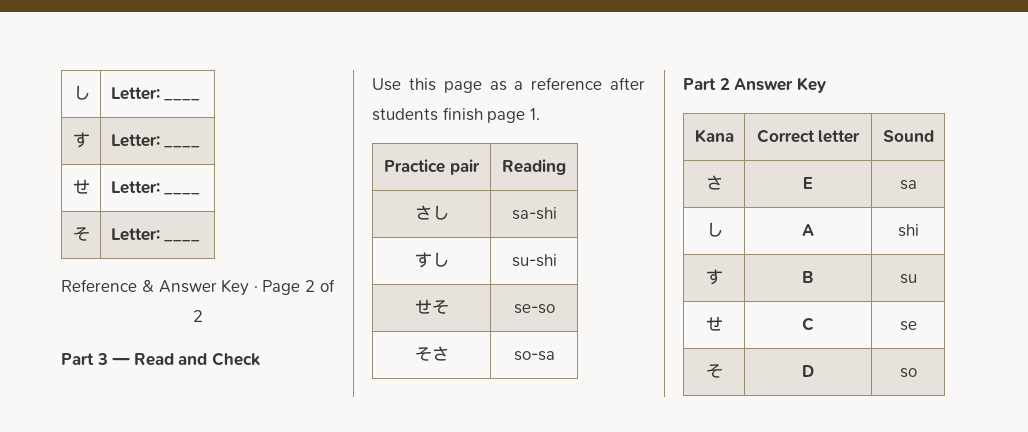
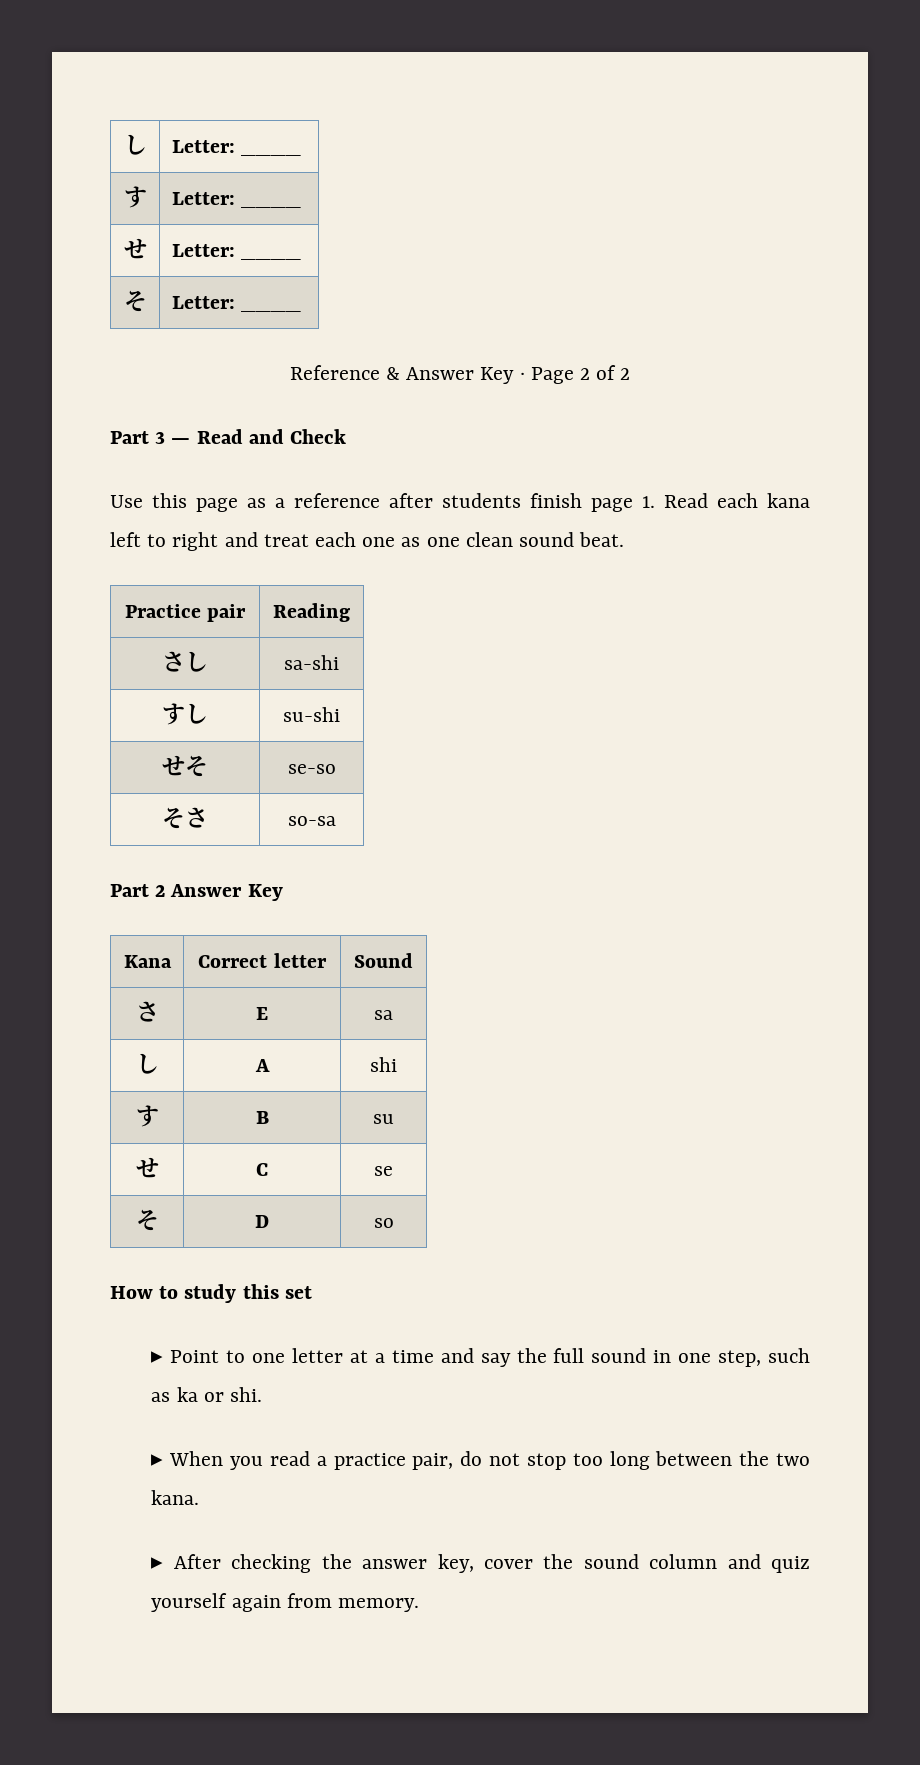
- Use this page as a reference after students finish page 1.
+ Use this page as a reference after students finish page 1. Read each kana left to right and treat each one as one clean sound beat.
+ How to study this set
+ ▸ Point to one letter at a time and say the full sound in one step, such as ka or shi.
+ ▸ When you read a practice pair, do not stop too long between the two kana.
+ ▸ After checking the answer key, cover the sound column and quiz yourself again from memory.

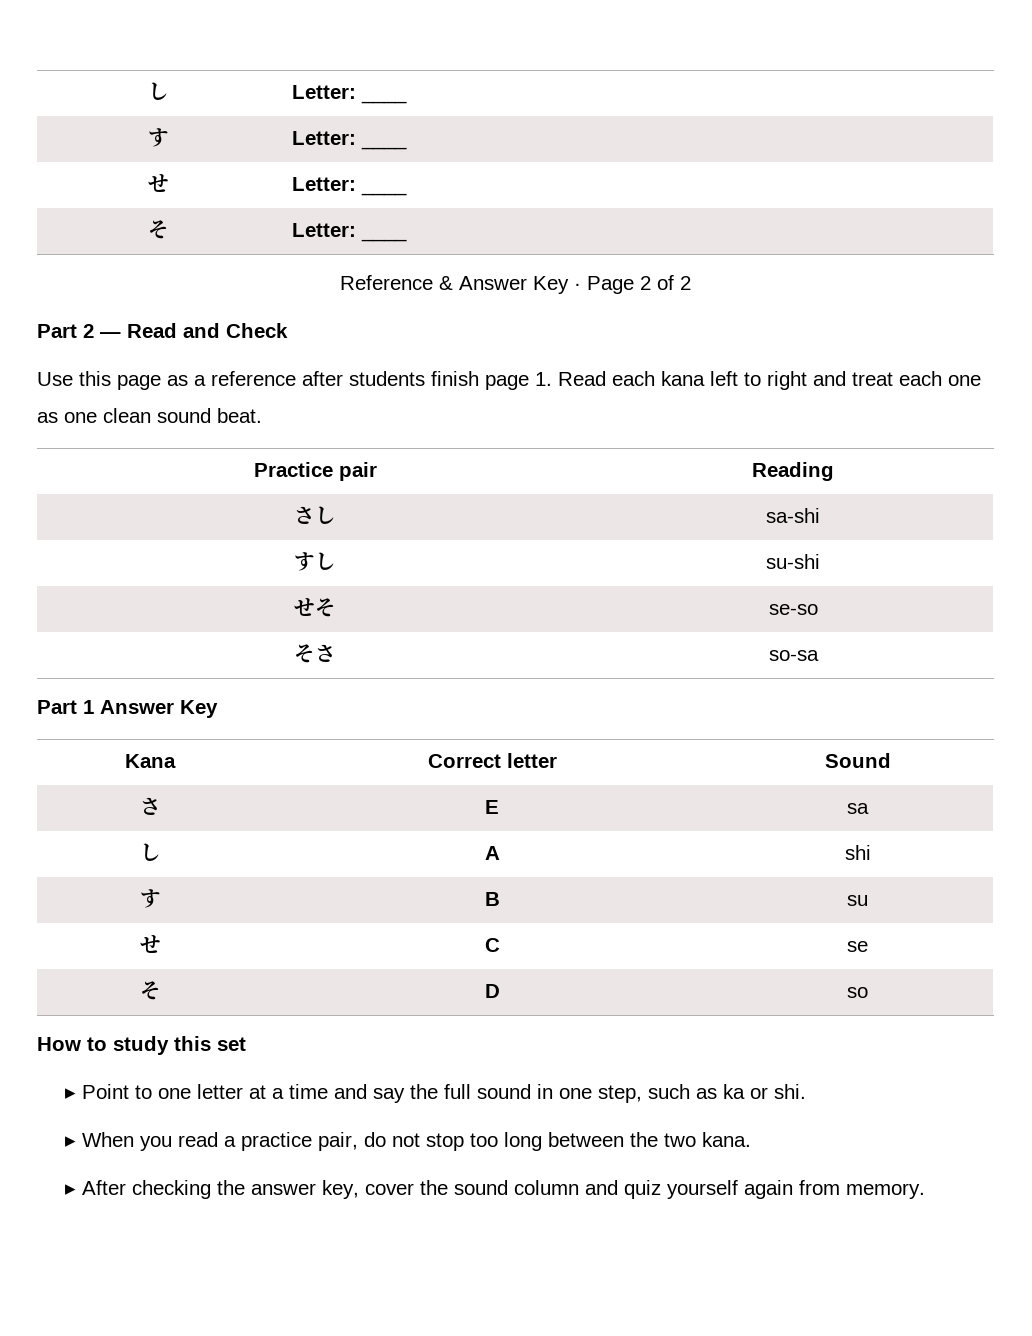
- Part 3 — Read and Check
+ Part 2 — Read and Check
- Part 2 Answer Key
+ Part 1 Answer Key

